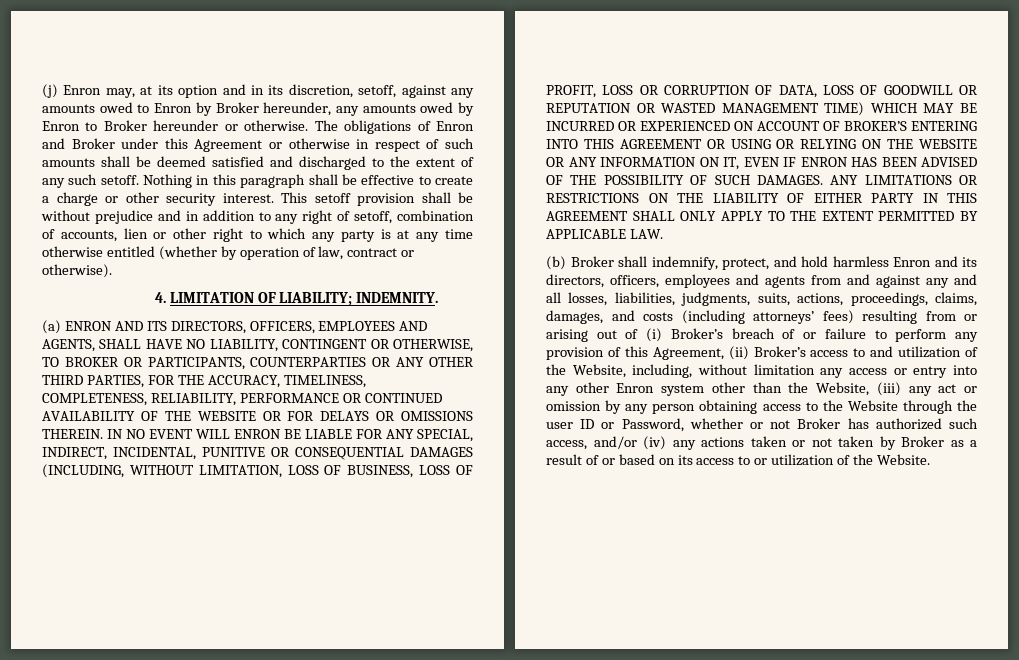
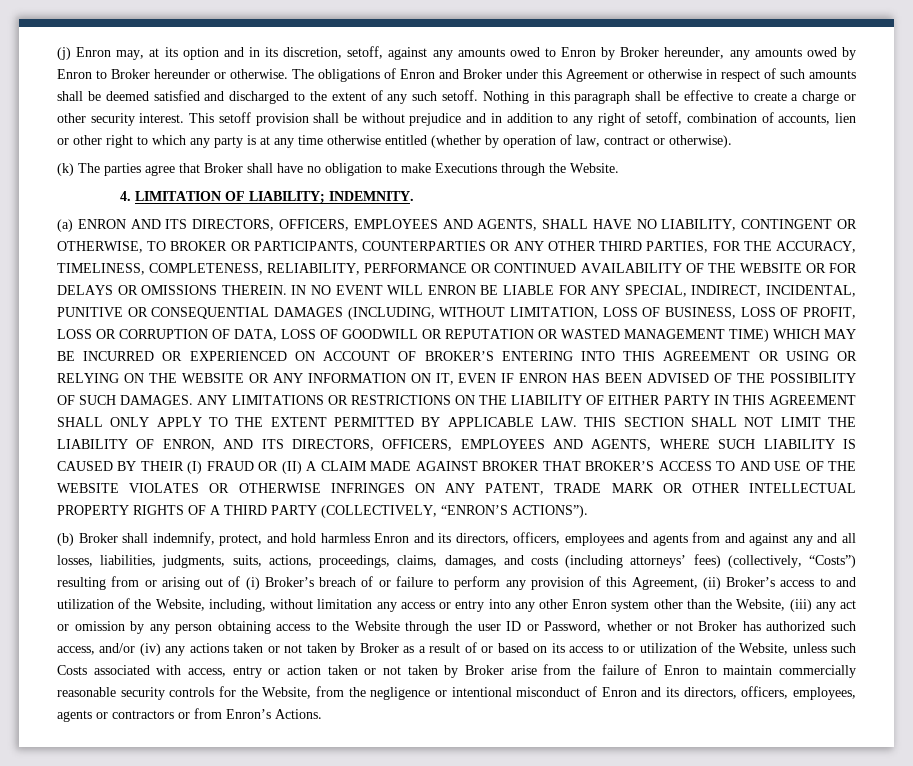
+ (k) The parties agree that Broker shall have no obligation to make Executions through the Website.
- ANY LIMITATIONS OR RESTRICTIONS ON THE LIABILITY OF EITHER PARTY IN THIS AGREEMENT SHALL ONLY APPLY TO THE EXTENT PERMITTED BY APPLICABLE LAW.
+ ANY LIMITATIONS OR RESTRICTIONS ON THE LIABILITY OF EITHER PARTY IN THIS AGREEMENT SHALL ONLY APPLY TO THE EXTENT PERMITTED BY APPLICABLE LAW. THIS SECTION SHALL NOT LIMIT THE LIABILITY OF ENRON, AND ITS DIRECTORS, OFFICERS, EMPLOYEES AND AGENTS, WHERE SUCH LIABILITY IS CAUSED BY THEIR (I) FRAUD OR (II) A CLAIM MADE AGAINST BROKER THAT BROKER’S ACCESS TO AND USE OF THE WEBSITE VIOLATES OR OTHERWISE INFRINGES ON ANY PATENT, TRADE MARK OR OTHER INTELLECTUAL PROPERTY RIGHTS OF A THIRD PARTY (COLLECTIVELY, “ENRON’S ACTIONS”).
- (b) Broker shall indemnify, protect, and hold harmless Enron and its directors, officers, employees and agents from and against any and all losses, liabilities, judgments, suits, actions, proceedings, claims, damages, and costs (including attorneys’ fees) resulting from or arising out of (i) Broker’s breach of or failure to perform any provision of this Agreement, (ii) Broker’s access to and utilization of the Website, including, without limitation any access or entry into any other Enron system other than the Website, (iii) any act or omission by any person obtaining access to the Website through the user ID or Password, whether or not Broker has authorized such access, and/or (iv) any actions taken or not taken by Broker as a result of or based on its access to or utilization of the Website.
+ (b) Broker shall indemnify, protect, and hold harmless Enron and its directors, officers, employees and agents from and against any and all losses, liabilities, judgments, suits, actions, proceedings, claims, damages, and costs (including attorneys’ fees) (collectively, “Costs”) resulting from or arising out of (i) Broker’s breach of or failure to perform any provision of this Agreement, (ii) Broker’s access to and utilization of the Website, including, without limitation any access or entry into any other Enron system other than the Website, (iii) any act or omission by any person obtaining access to the Website through the user ID or Password, whether or not Broker has authorized such access, and/or (iv) any actions taken or not taken by Broker as a result of or based on its access to or utilization of the Website, unless such Costs associated with access, entry or action taken or not taken by Broker arise from the failure of Enron to maintain commercially reasonable security controls for the Website, from the negligence or intentional misconduct of Enron and its directors, officers, employees, agents or contractors or from Enron’s Actions.

